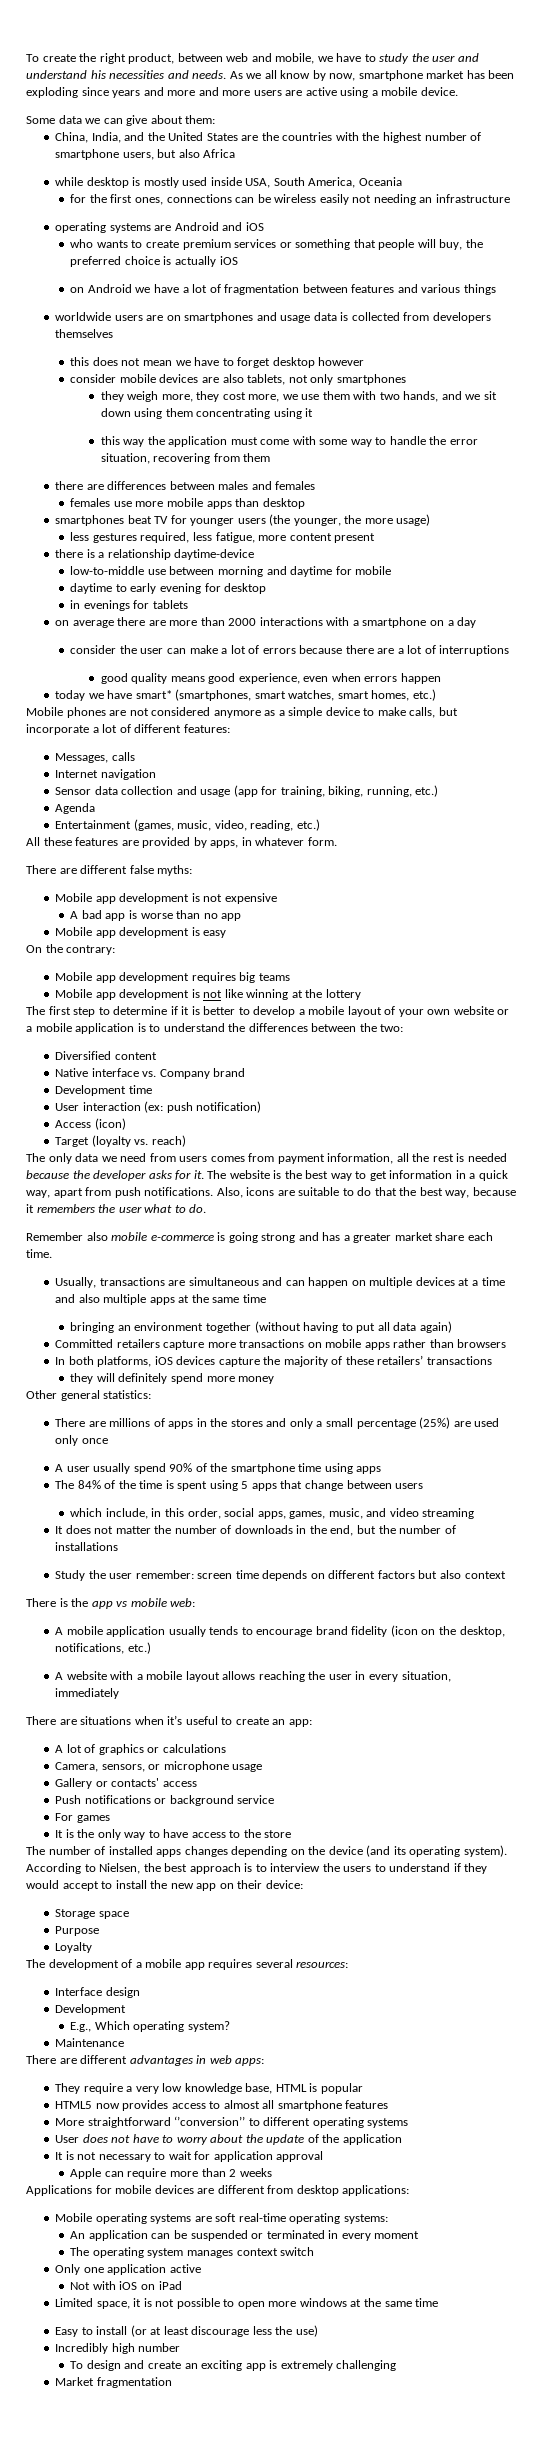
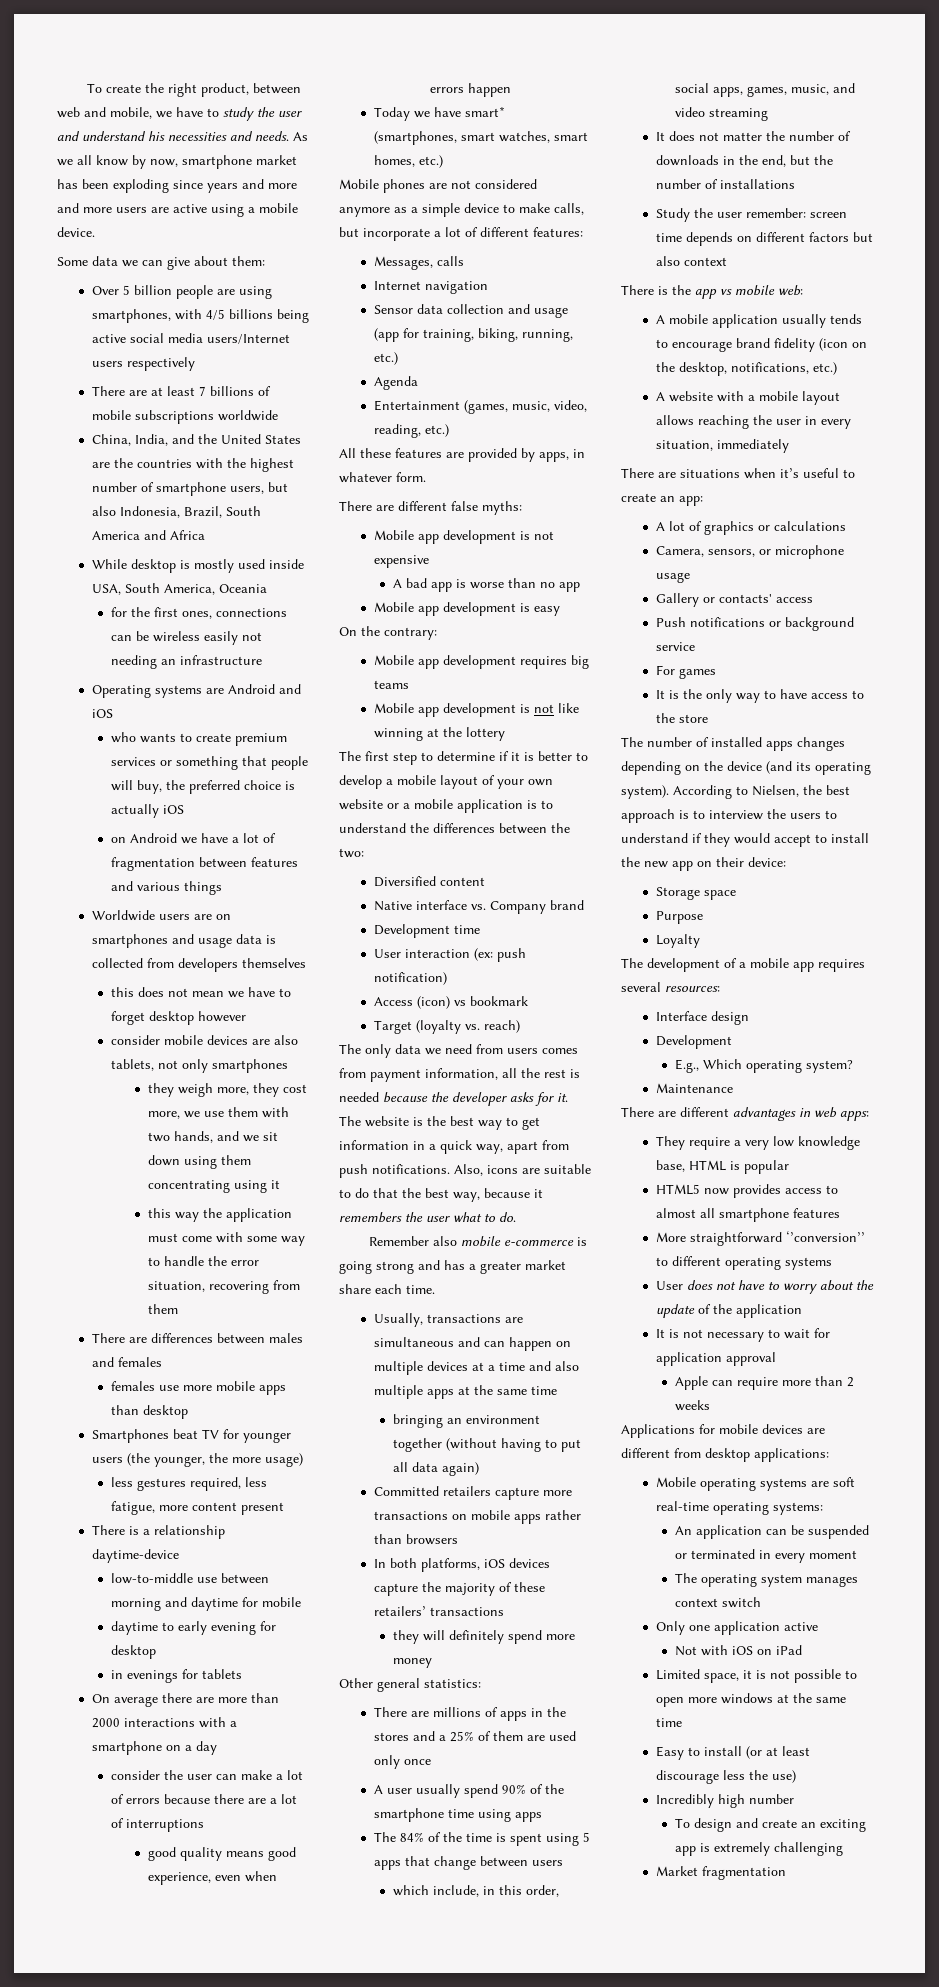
+ Over 5 billion people are using smartphones, with 4/5 billions being active social media users/Internet users respectively
+ There are at least 7 billions of mobile subscriptions worldwide
- China, India, and the United States are the countries with the highest number of smartphone users, but also Africa
+ China, India, and the United States are the countries with the highest number of smartphone users, but also Indonesia, Brazil, South America and Africa
- while desktop is mostly used inside USA, South America, Oceania
+ While desktop is mostly used inside USA, South America, Oceania
- operating systems are Android and iOS
+ Operating systems are Android and iOS
- worldwide users are on smartphones and usage data is collected from developers themselves
+ Worldwide users are on smartphones and usage data is collected from developers themselves
- there are differences between males and females
+ There are differences between males and females
- smartphones beat TV for younger users (the younger, the more usage)
+ Smartphones beat TV for younger users (the younger, the more usage)
- there is a relationship daytime-device
+ There is a relationship daytime-device
- on average there are more than 2000 interactions with a smartphone on a day
+ On average there are more than 2000 interactions with a smartphone on a day
- today we have smart* (smartphones, smart watches, smart homes, etc.)
+ Today we have smart* (smartphones, smart watches, smart homes, etc.)
- Access (icon)
+ Access (icon) vs bookmark
- There are millions of apps in the stores and only a small percentage (25%) are used only once
+ There are millions of apps in the stores and a 25% of them are used only once

